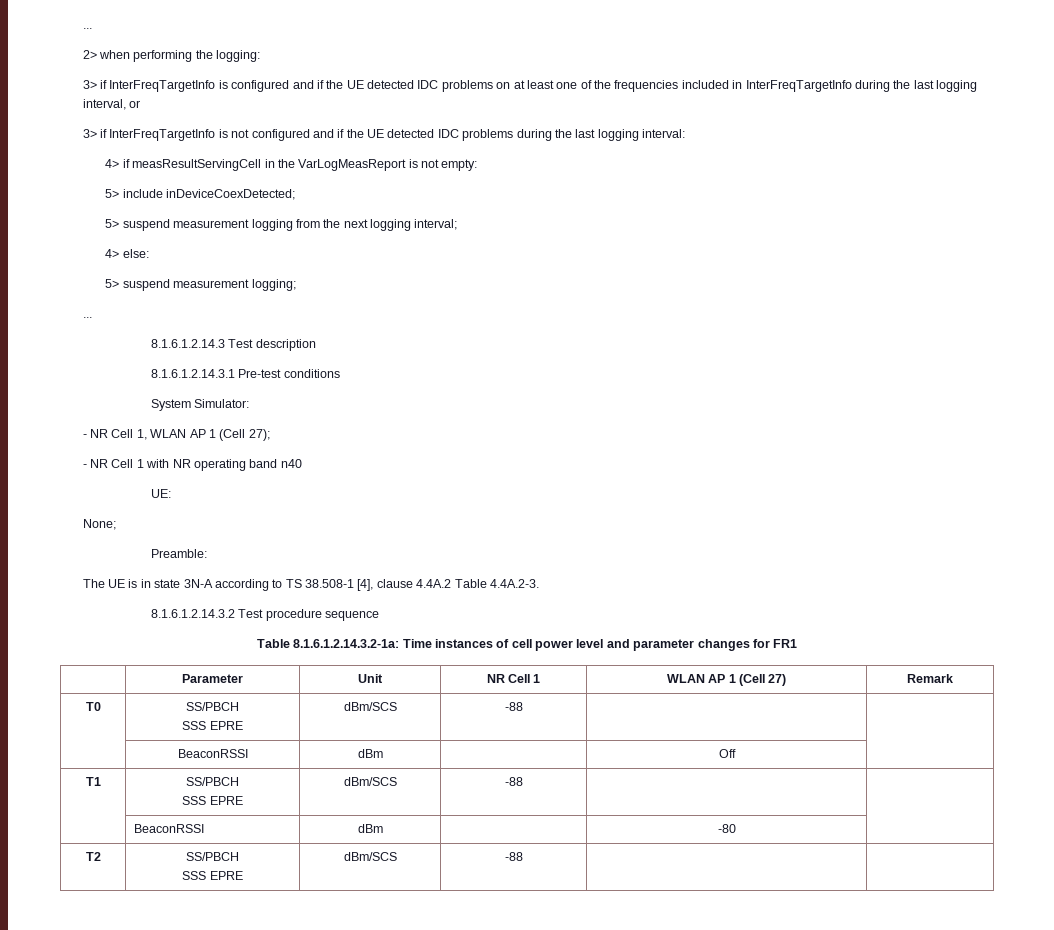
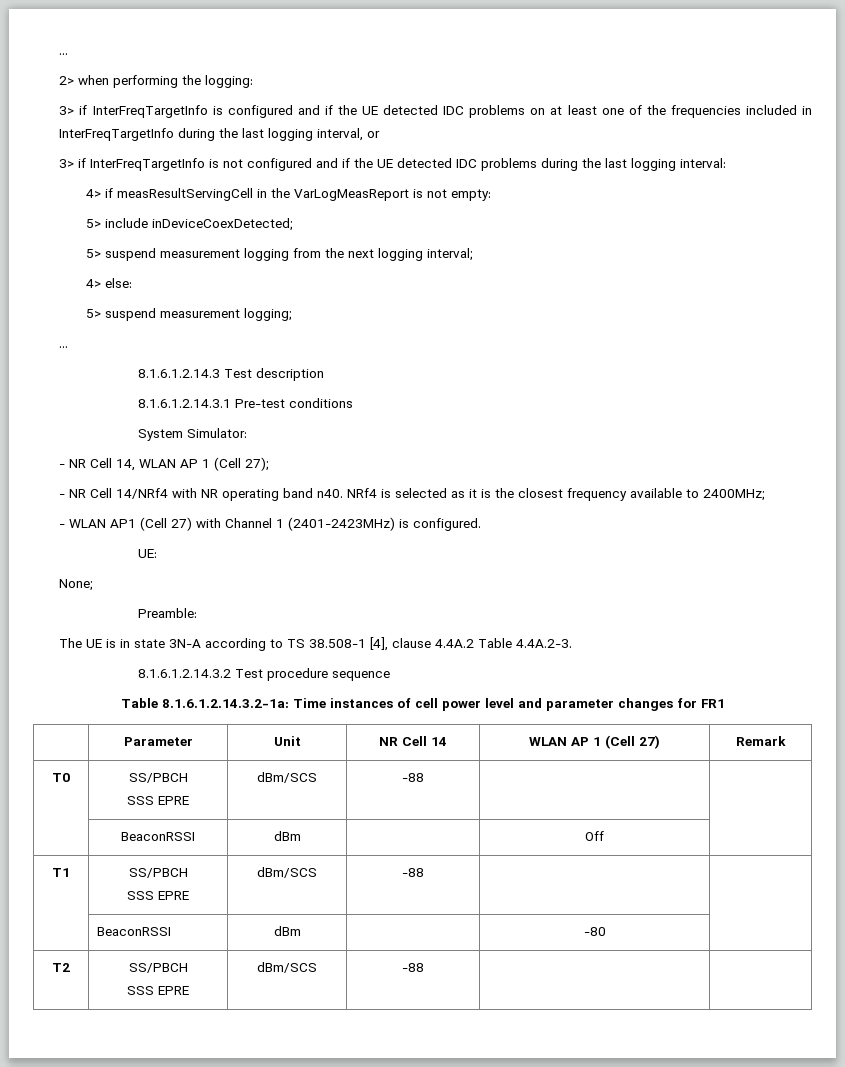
- - NR Cell 1, WLAN AP 1 (Cell 27);
+ - NR Cell 14, WLAN AP 1 (Cell 27);
- - NR Cell 1 with NR operating band n40
+ - NR Cell 14/NRf4 with NR operating band n40. NRf4 is selected as it is the closest frequency available to 2400MHz;
+ - WLAN AP1 (Cell 27) with Channel 1 (2401-2423MHz) is configured.
- | Parameter | Unit | NR Cell 1 | WLAN AP 1 (Cell 27) | Remark
+ | Parameter | Unit | NR Cell 14 | WLAN AP 1 (Cell 27) | Remark

